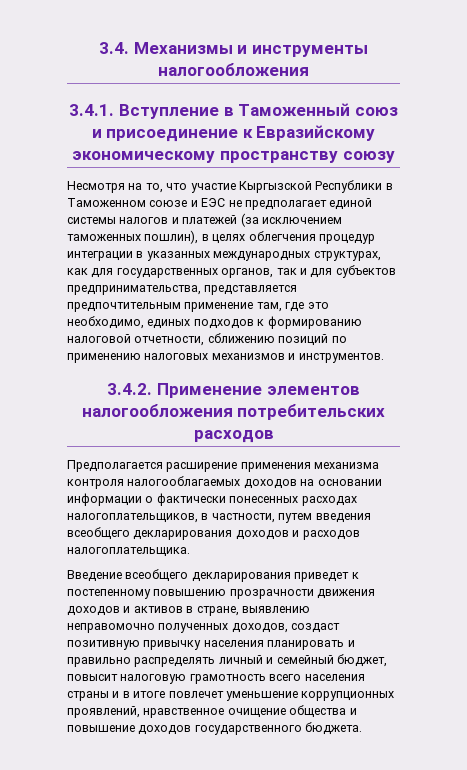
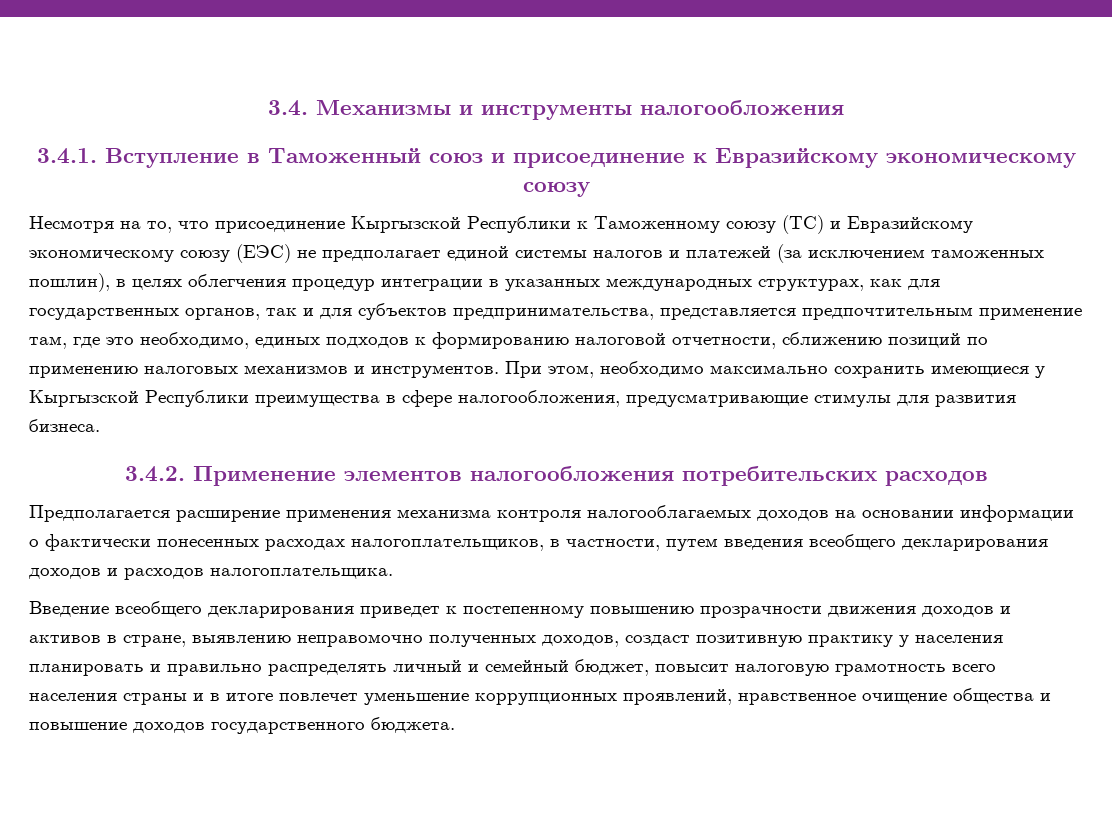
- 3.4.1. Вступление в Таможенный союз и присоединение к Евразийскому экономическому пространству союзу
+ 3.4.1. Вступление в Таможенный союз и присоединение к Евразийскому экономическому союзу
- Несмотря на то, что участие Кыргызской Республики в Таможенном союзе и ЕЭС не предполагает единой системы налогов и платежей (за исключением таможенных пошлин), в целях облегчения процедур интеграции в указанных международных структурах, как для государственных органов, так и для субъектов предпринимательства, представляется предпочтительным применение там, где это необходимо, единых подходов к формированию налоговой отчетности, сближению позиций по применению налоговых механизмов и инструментов.
+ Несмотря на то, что присоединение Кыргызской Республики к Таможенному союзу (ТС) и Евразийскому экономическому союзу (ЕЭС) не предполагает единой системы налогов и платежей (за исключением таможенных пошлин), в целях облегчения процедур интеграции в указанных международных структурах, как для государственных органов, так и для субъектов предпринимательства, представляется предпочтительным применение там, где это необходимо, единых подходов к формированию налоговой отчетности, сближению позиций по применению налоговых механизмов и инструментов. При этом, необходимо максимально сохранить имеющиеся у Кыргызской Республики преимущества в сфере налогообложения, предусматривающие стимулы для развития бизнеса.
- Введение всеобщего декларирования приведет к постепенному повышению прозрачности движения доходов и активов в стране, выявлению неправомочно полученных доходов, создаст позитивную привычку населения планировать и правильно распределять личный и семейный бюджет, повысит налоговую грамотность всего населения страны и в итоге повлечет уменьшение коррупционных проявлений, нравственное очищение общества и повышение доходов государственного бюджета.
+ Введение всеобщего декларирования приведет к постепенному повышению прозрачности движения доходов и активов в стране, выявлению неправомочно полученных доходов, создаст позитивную практику у населения планировать и правильно распределять личный и семейный бюджет, повысит налоговую грамотность всего населения страны и в итоге повлечет уменьшение коррупционных проявлений, нравственное очищение общества и повышение доходов государственного бюджета.

